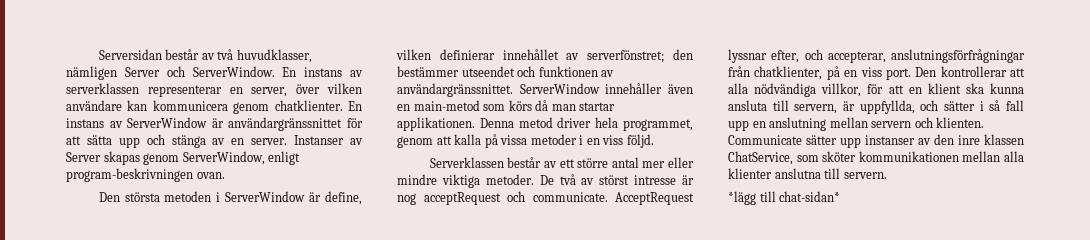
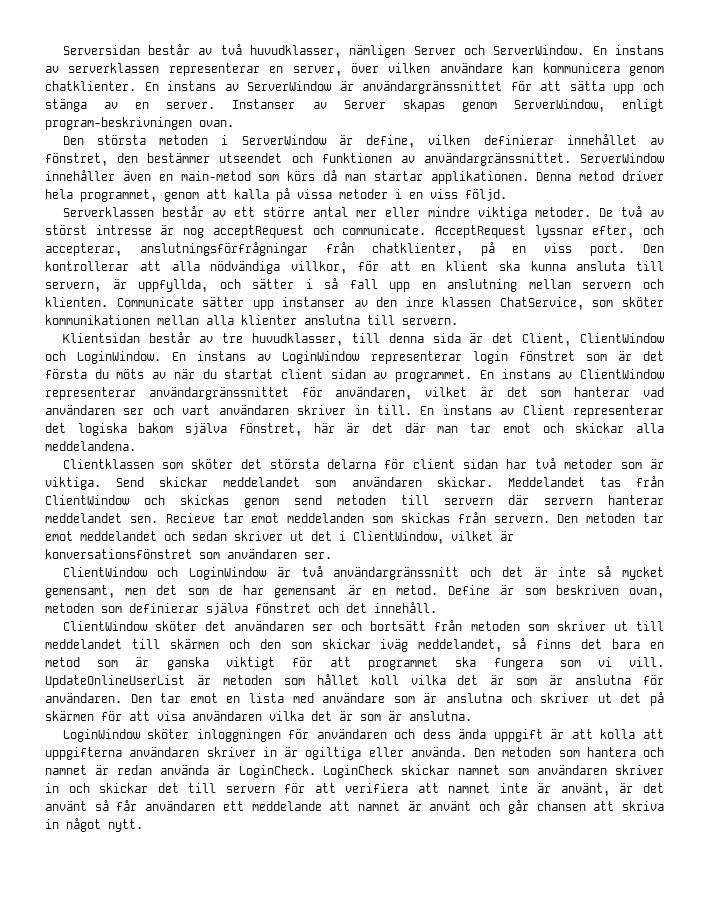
- Den största metoden i ServerWindow är define, vilken definierar innehållet av serverfönstret; den bestämmer utseendet och funktionen av användargränssnittet.
+ Den största metoden i ServerWindow är define, vilken definierar innehållet av fönstret, den bestämmer utseendet och funktionen av användargränssnittet.
- *lägg till chat-sidan*
+ Klientsidan består av tre huvudklasser, till denna sida är det Client, ClientWindow och LoginWindow. En instans av LoginWindow representerar login fönstret som är det första du möts av när du startat client sidan av programmet. En instans av ClientWindow representerar användargränssnittet för användaren, vilket är det som hanterar vad användaren ser och vart användaren skriver in till. En instans av Client representerar det logiska bakom själva fönstret, här är det där man tar emot och skickar alla meddelandena.
+ Clientklassen som sköter det största delarna för client sidan har två metoder som är viktiga. Send skickar meddelandet som användaren skickar. Meddelandet tas från ClientWindow och skickas genom send metoden till servern där servern hanterar meddelandet sen. Recieve tar emot meddelanden som skickas från servern. Den metoden tar emot meddelandet och sedan skriver ut det i ClientWindow, vilket är konversationsfönstret som användaren ser.
+ ClientWindow och LoginWindow är två användargränssnitt och det är inte så mycket gemensamt, men det som de har gemensamt är en metod. Define är som beskriven ovan, metoden som definierar själva fönstret och det innehåll.
+ ClientWindow sköter det användaren ser och bortsätt från metoden som skriver ut till meddelandet till skärmen och den som skickar iväg meddelandet, så finns det bara en metod som är ganska viktigt för att programmet ska fungera som vi vill. UpdateOnlineUserList är metoden som hållet koll vilka det är som är anslutna för användaren. Den tar emot en lista med användare som är anslutna och skriver ut det på skärmen för att visa användaren vilka det är som är anslutna.
+ LoginWindow sköter inloggningen för användaren och dess ända uppgift är att kolla att uppgifterna användaren skriver in är ogiltiga eller använda. Den metoden som hantera och namnet är redan använda är LoginCheck. LoginCheck skickar namnet som användaren skriver in och skickar det till servern för att verifiera att namnet inte är använt, är det använt så får användaren ett meddelande att namnet är använt och går chansen att skriva in något nytt.

